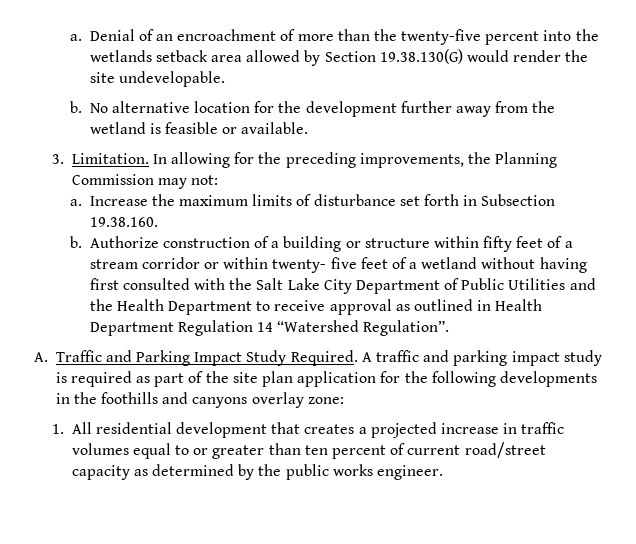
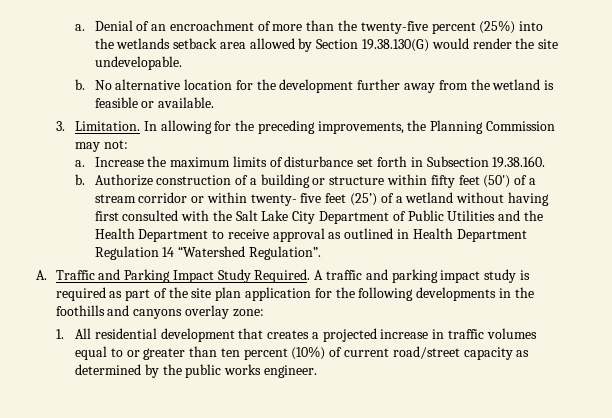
- Denial of an encroachment of more than the twenty-five percent into the wetlands setback area allowed by Section 19.38.130(G) would render the site undevelopable.
+ Denial of an encroachment of more than the twenty-five percent (25%) into the wetlands setback area allowed by Section 19.38.130(G) would render the site undevelopable.
- Authorize construction of a building or structure within fifty feet of a stream corridor or within twenty- five feet of a wetland without having first consulted with the Salt Lake City Department of Public Utilities and the Health Department to receive approval as outlined in Health Department Regulation 14 “Watershed Regulation”.
+ Authorize construction of a building or structure within fifty feet (50') of a stream corridor or within twenty- five feet (25’) of a wetland without having first consulted with the Salt Lake City Department of Public Utilities and the Health Department to receive approval as outlined in Health Department Regulation 14 “Watershed Regulation”.
- 1. All residential development that creates a projected increase in traffic volumes equal to or greater than ten percent of current road/street capacity as determined by the public works engineer.
+ 1. All residential development that creates a projected increase in traffic volumes equal to or greater than ten percent (10%) of current road/street capacity as determined by the public works engineer.

